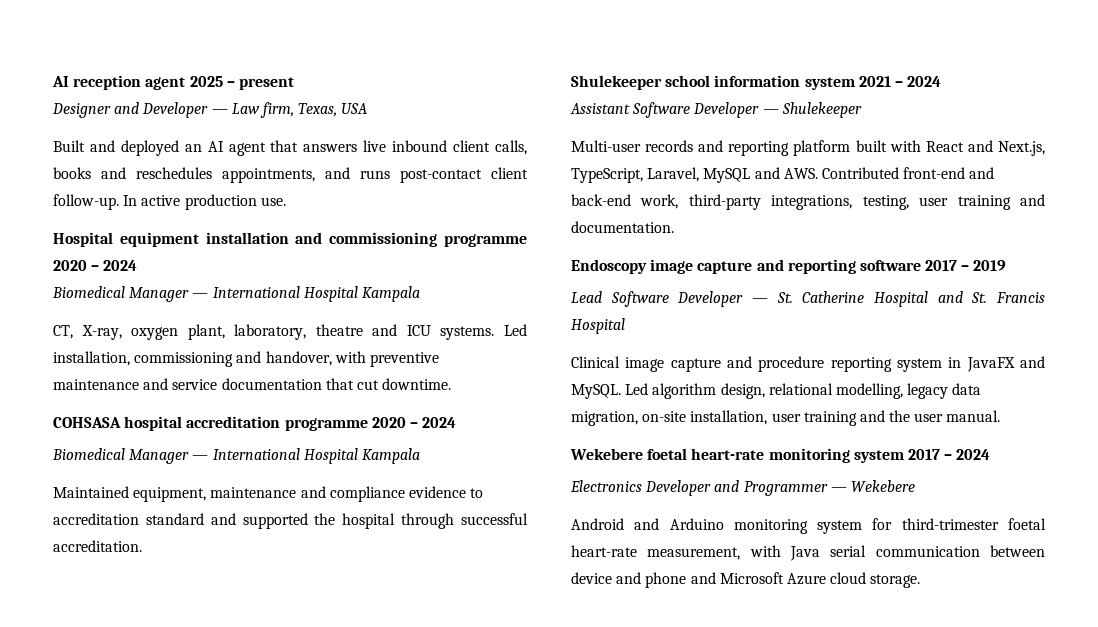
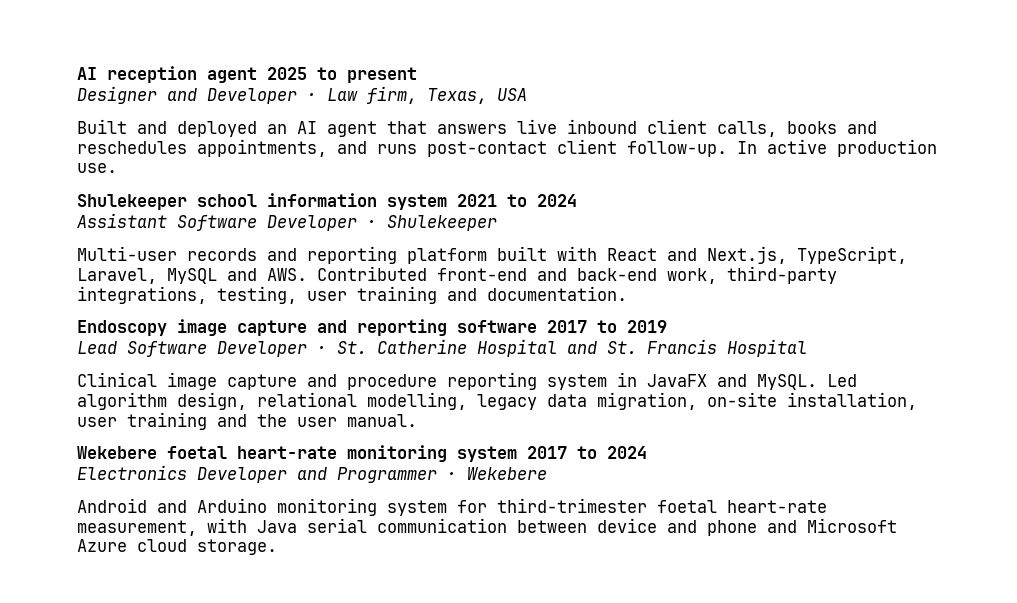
- AI reception agent 2025 – present
+ AI reception agent 2025 to present
- Designer and Developer — Law firm, Texas, USA
+ Designer and Developer · Law firm, Texas, USA
- Hospital equipment installation and commissioning programme 2020 – 2024
- Biomedical Manager — International Hospital Kampala
- CT, X-ray, oxygen plant, laboratory, theatre and ICU systems. Led installation, commissioning and handover, with preventive maintenance and service documentation that cut downtime.
- COHSASA hospital accreditation programme 2020 – 2024
- Biomedical Manager — International Hospital Kampala
- Maintained equipment, maintenance and compliance evidence to accreditation standard and supported the hospital through successful accreditation.
- Shulekeeper school information system 2021 – 2024
+ Shulekeeper school information system 2021 to 2024
- Assistant Software Developer — Shulekeeper
+ Assistant Software Developer · Shulekeeper
- Endoscopy image capture and reporting software 2017 – 2019
+ Endoscopy image capture and reporting software 2017 to 2019
- Lead Software Developer — St. Catherine Hospital and St. Francis Hospital
+ Lead Software Developer · St. Catherine Hospital and St. Francis Hospital
- Wekebere foetal heart-rate monitoring system 2017 – 2024
+ Wekebere foetal heart-rate monitoring system 2017 to 2024
- Electronics Developer and Programmer — Wekebere
+ Electronics Developer and Programmer · Wekebere

